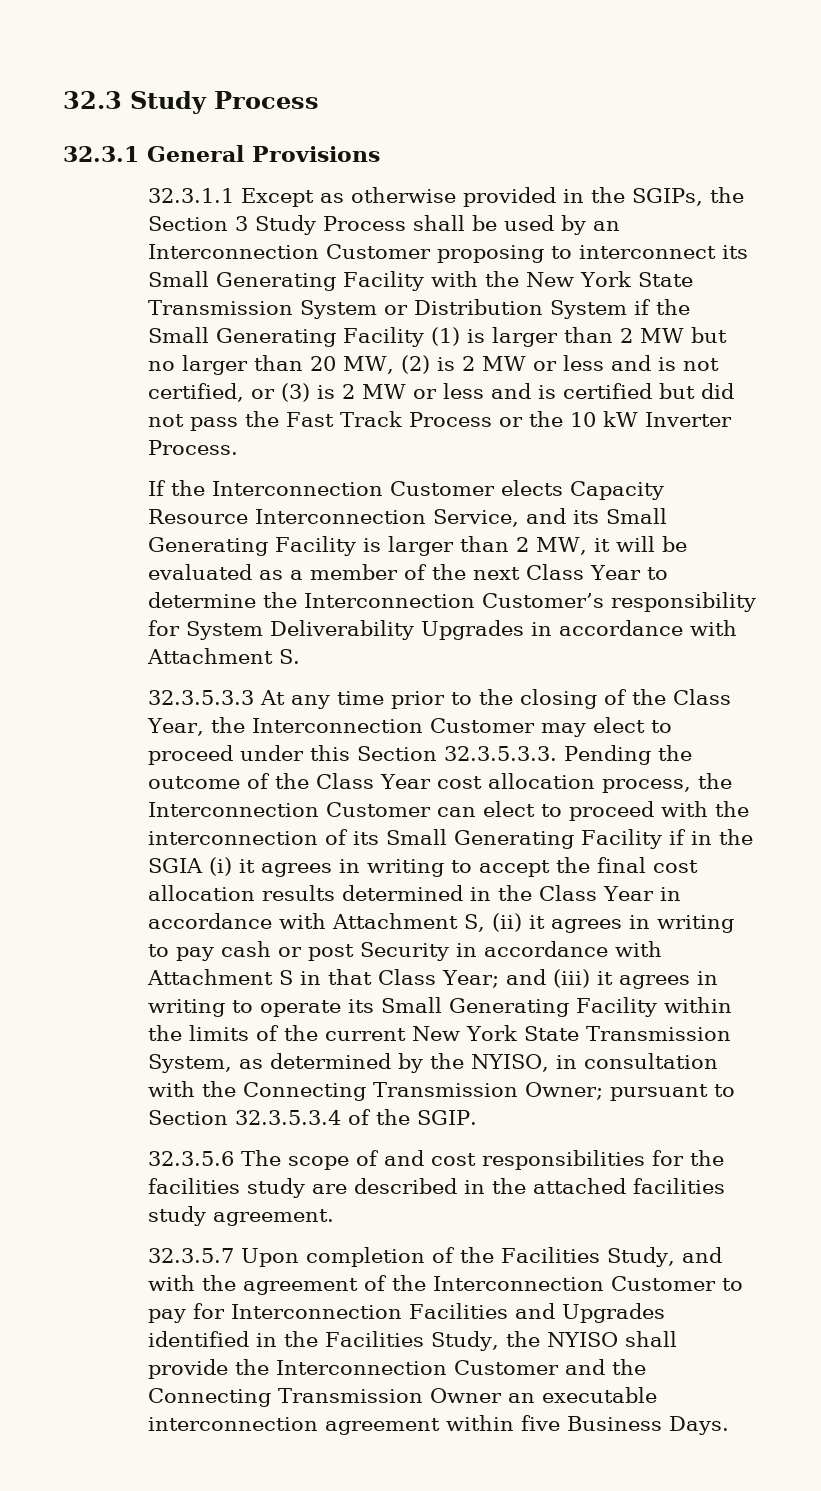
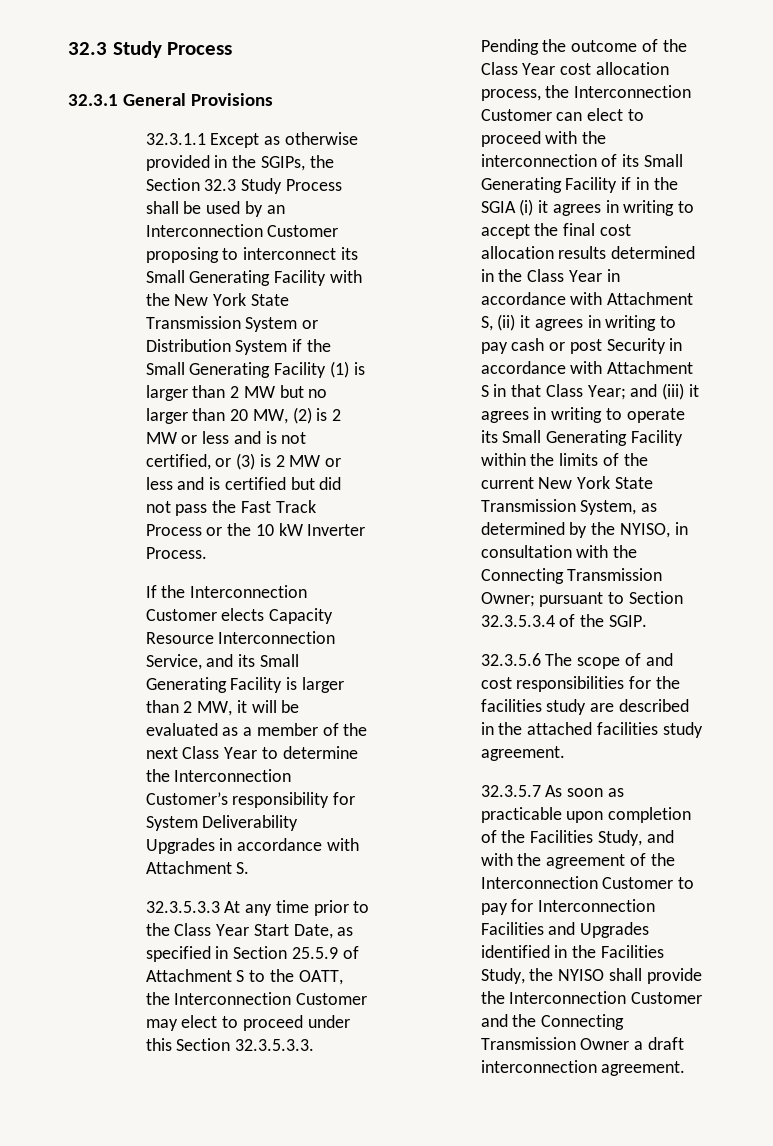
- 32.3.1.1 Except as otherwise provided in the SGIPs, the Section 3 Study Process shall be used by an Interconnection Customer proposing to interconnect its Small Generating Facility with the New York State Transmission System or Distribution System if the Small Generating Facility (1) is larger than 2 MW but no larger than 20 MW, (2) is 2 MW or less and is not certified, or (3) is 2 MW or less and is certified but did not pass the Fast Track Process or the 10 kW Inverter Process.
+ 32.3.1.1 Except as otherwise provided in the SGIPs, the Section 32.3 Study Process shall be used by an Interconnection Customer proposing to interconnect its Small Generating Facility with the New York State Transmission System or Distribution System if the Small Generating Facility (1) is larger than 2 MW but no larger than 20 MW, (2) is 2 MW or less and is not certified, or (3) is 2 MW or less and is certified but did not pass the Fast Track Process or the 10 kW Inverter Process.
- 32.3.5.3.3 At any time prior to the closing of the Class Year, the Interconnection Customer may elect to proceed under this Section 32.3.5.3.3. Pending the outcome of the Class Year cost allocation process, the Interconnection Customer can elect to proceed with the interconnection of its Small Generating Facility if in the SGIA (i) it agrees in writing to accept the final cost allocation results determined in the Class Year in accordance with Attachment S, (ii) it agrees in writing to pay cash or post Security in accordance with Attachment S in that Class Year;
+ 32.3.5.3.3 At any time prior to the Class Year Start Date, as specified in Section 25.5.9 of Attachment S to the OATT, the Interconnection Customer may elect to proceed under this Section 32.3.5.3.3. Pending the outcome of the Class Year cost allocation process, the Interconnection Customer can elect to proceed with the interconnection of its Small Generating Facility if in the SGIA (i) it agrees in writing to accept the final cost allocation results determined in the Class Year in accordance with Attachment S, (ii) it agrees in writing to pay cash or post Security in accordance with Attachment S in that Class Year;
- 32.3.5.7 Upon completion of the Facilities Study, and with the agreement of the Interconnection Customer to pay for Interconnection Facilities and Upgrades identified in the Facilities Study, the NYISO shall provide the Interconnection Customer and the Connecting Transmission Owner an executable interconnection agreement within five Business Days.
+ 32.3.5.7 As soon as practicable upon completion of the Facilities Study, and with the agreement of the Interconnection Customer to pay for Interconnection Facilities and Upgrades identified in the Facilities Study, the NYISO shall provide the Interconnection Customer and the Connecting Transmission Owner a draft interconnection agreement.

